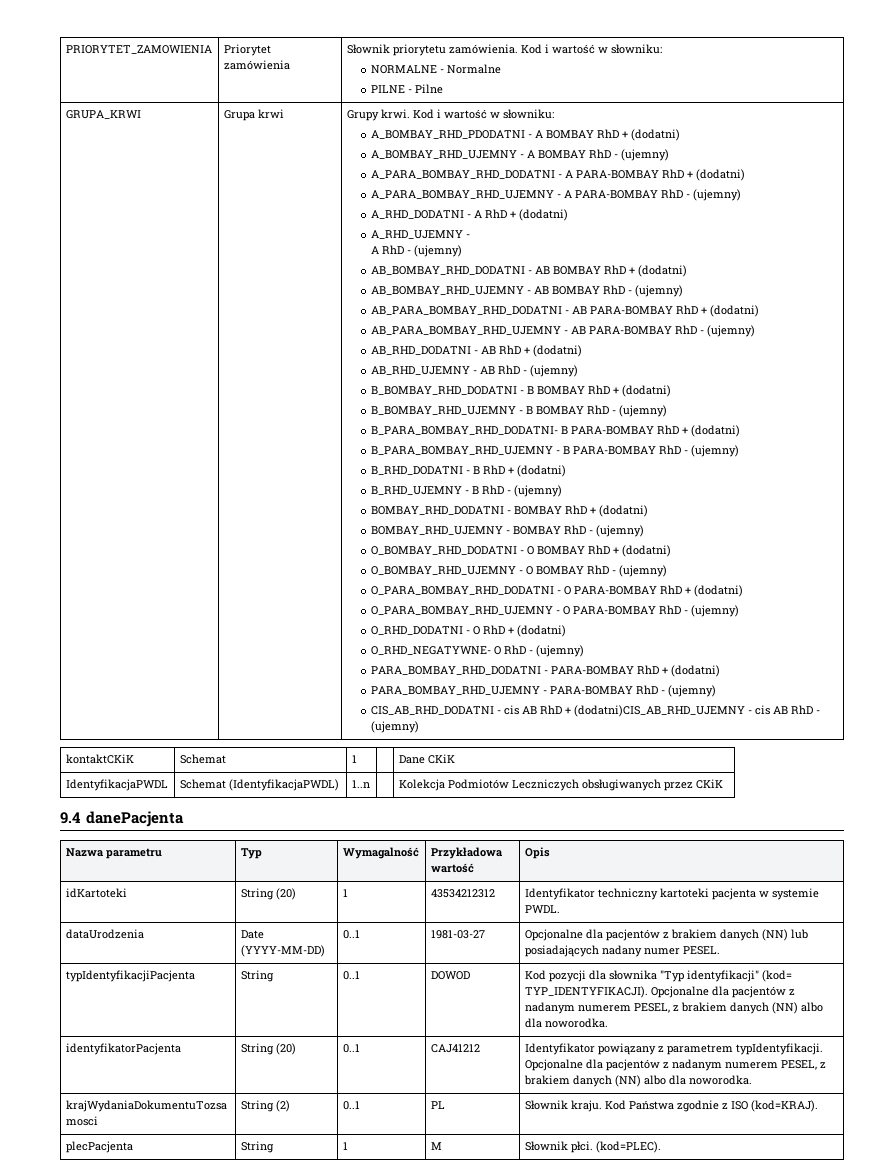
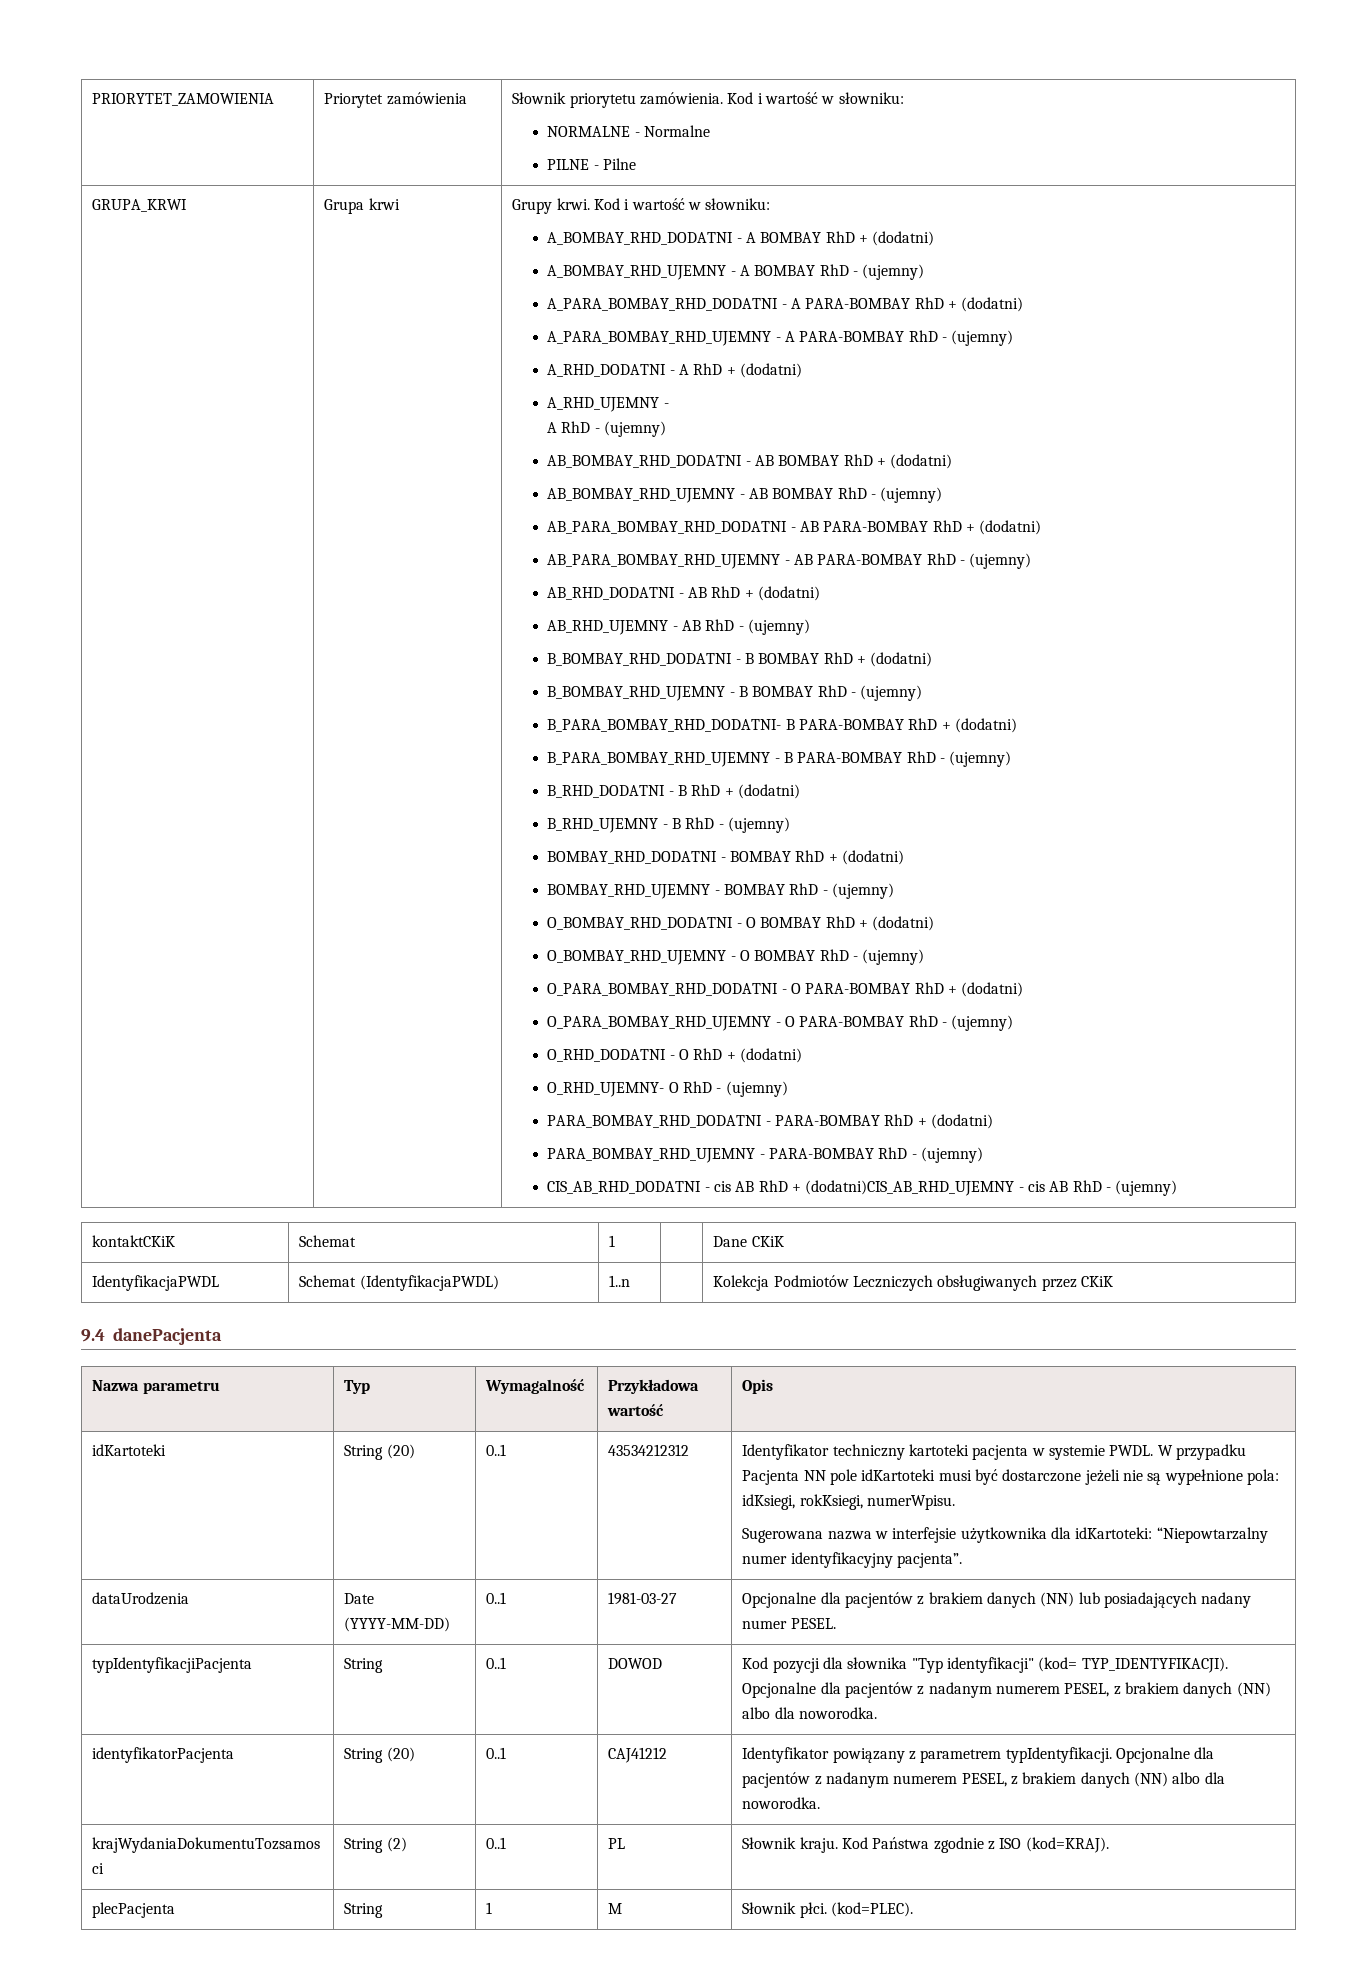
- A_BOMBAY_RHD_PDODATNI - A BOMBAY RhD + (dodatni)
+ A_BOMBAY_RHD_DODATNI - A BOMBAY RhD + (dodatni)
- O_RHD_NEGATYWNE- O RhD - (ujemny)
+ O_RHD_UJEMNY- O RhD - (ujemny)
- idKartoteki | String (20) | 1 | 43534212312 | Identyfikator techniczny kartoteki pacjenta w systemie PWDL.
+ idKartoteki | String (20) | 0..1 | 43534212312 | Identyfikator techniczny kartoteki pacjenta w systemie PWDL. W przypadku Pacjenta NN pole idKartoteki musi być dostarczone jeżeli nie są wypełnione pola: idKsiegi, rokKsiegi, numerWpisu.
+ Sugerowana nazwa w interfejsie użytkownika dla idKartoteki: “Niepowtarzalny numer identyfikacyjny pacjenta”.

